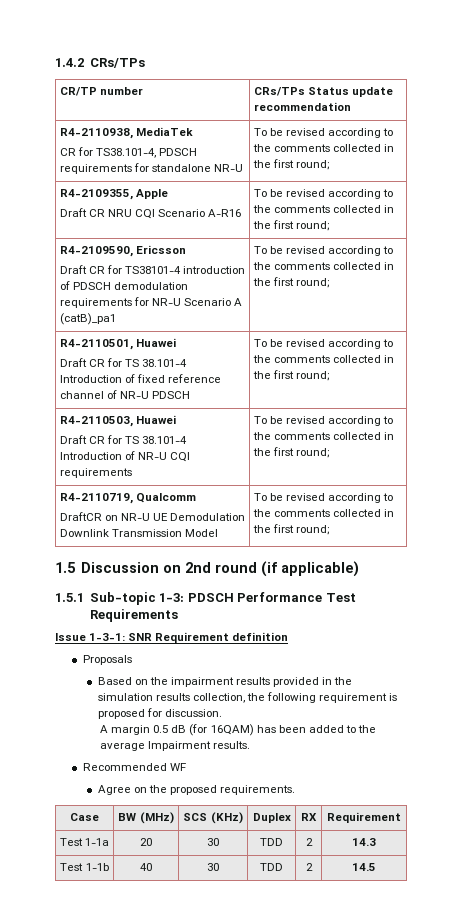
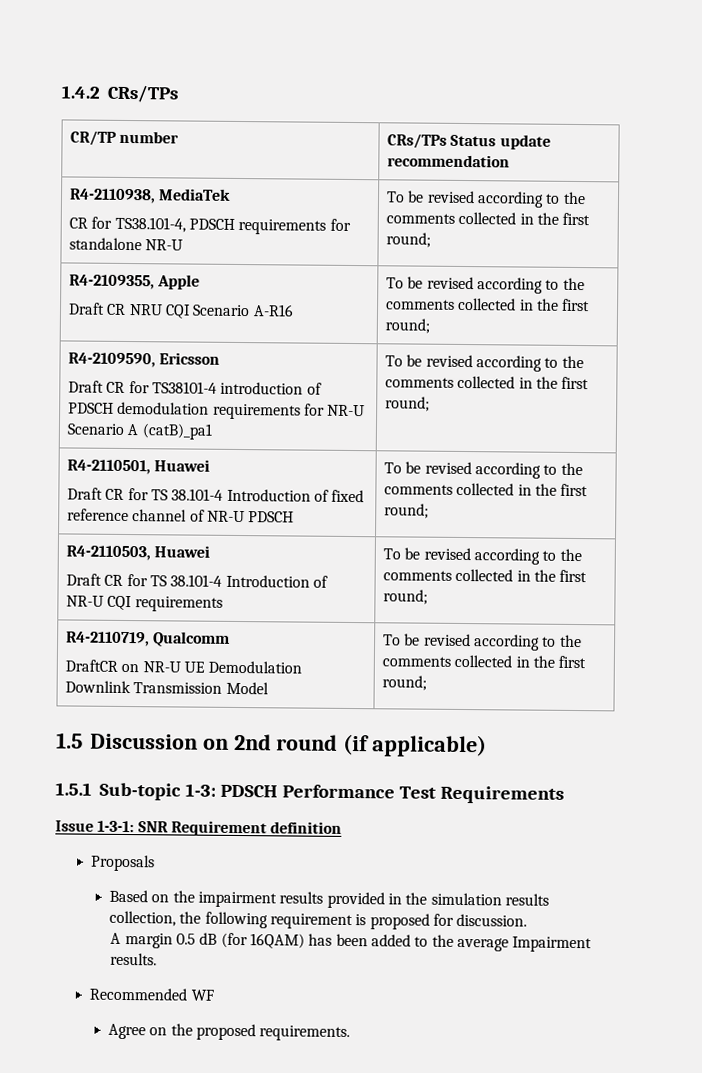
- Case | BW (MHz) | SCS (KHz) | Duplex | RX | Requirement
- Test 1-1a | 20 | 30 | TDD | 2 | 14.3
- Test 1-1b | 40 | 30 | TDD | 2 | 14.5

